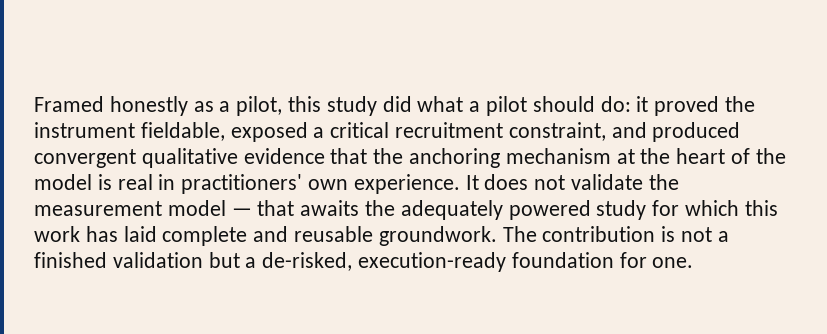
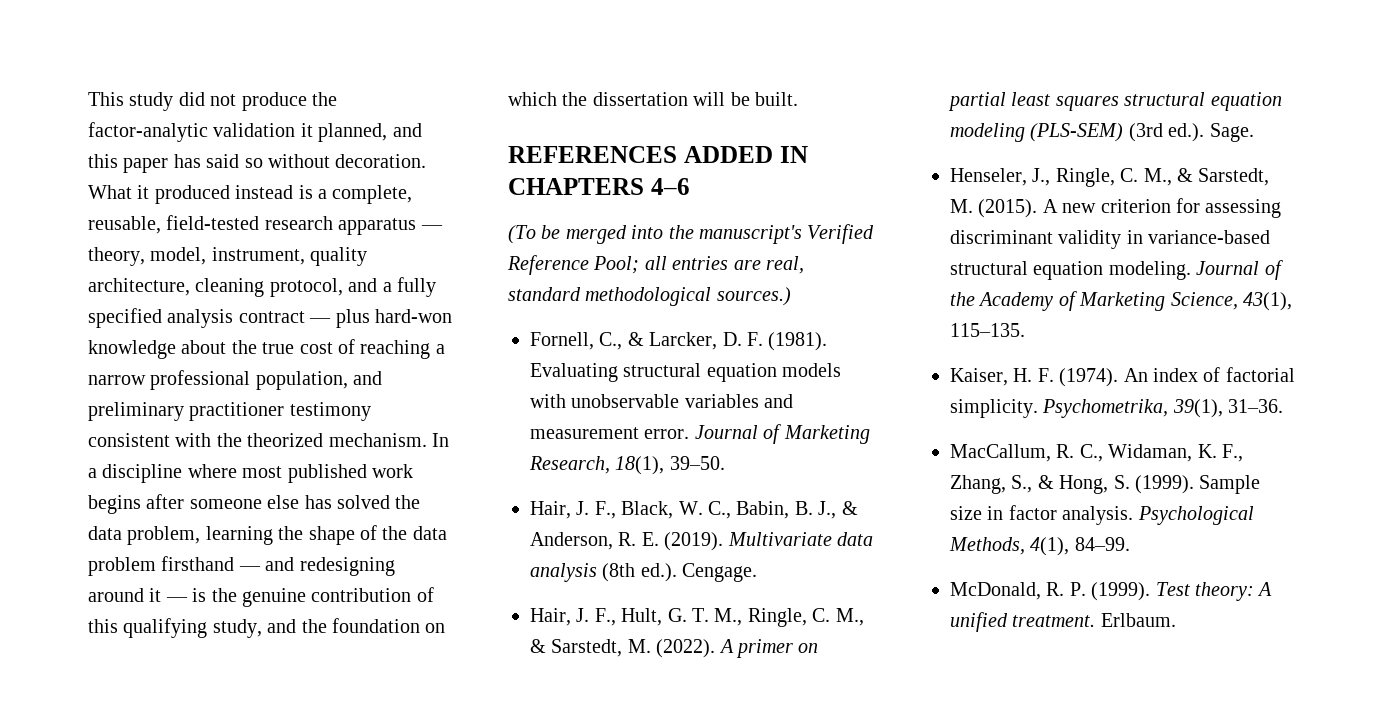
- Framed honestly as a pilot, this study did what a pilot should do: it proved the instrument fieldable, exposed a critical recruitment constraint, and produced convergent qualitative evidence that the anchoring mechanism at the heart of the model is real in practitioners' own experience. It does not validate the measurement model — that awaits the adequately powered study for which this work has laid complete and reusable groundwork. The contribution is not a finished validation but a de-risked, execution-ready foundation for one.
+ This study did not produce the factor-analytic validation it planned, and this paper has said so without decoration. What it produced instead is a complete, reusable, field-tested research apparatus — theory, model, instrument, quality architecture, cleaning protocol, and a fully specified analysis contract — plus hard-won knowledge about the true cost of reaching a narrow professional population, and preliminary practitioner testimony consistent with the theorized mechanism. In a discipline where most published work begins after someone else has solved the data problem, learning the shape of the data problem firsthand — and redesigning around it — is the genuine contribution of this qualifying study, and the foundation on which the dissertation will be built.
+ REFERENCES ADDED IN CHAPTERS 4–6
+ (To be merged into the manuscript's Verified Reference Pool; all entries are real, standard methodological sources.)
+ Fornell, C., & Larcker, D. F. (1981). Evaluating structural equation models with unobservable variables and measurement error. Journal of Marketing Research, 18(1), 39–50.
+ Hair, J. F., Black, W. C., Babin, B. J., & Anderson, R. E. (2019). Multivariate data analysis (8th ed.). Cengage.
+ Hair, J. F., Hult, G. T. M., Ringle, C. M., & Sarstedt, M. (2022). A primer on partial least squares structural equation modeling (PLS-SEM) (3rd ed.). Sage.
+ Henseler, J., Ringle, C. M., & Sarstedt, M. (2015). A new criterion for assessing discriminant validity in variance-based structural equation modeling. Journal of the Academy of Marketing Science, 43(1), 115–135.
+ Kaiser, H. F. (1974). An index of factorial simplicity. Psychometrika, 39(1), 31–36.
+ MacCallum, R. C., Widaman, K. F., Zhang, S., & Hong, S. (1999). Sample size in factor analysis. Psychological Methods, 4(1), 84–99.
+ McDonald, R. P. (1999). Test theory: A unified treatment. Erlbaum.

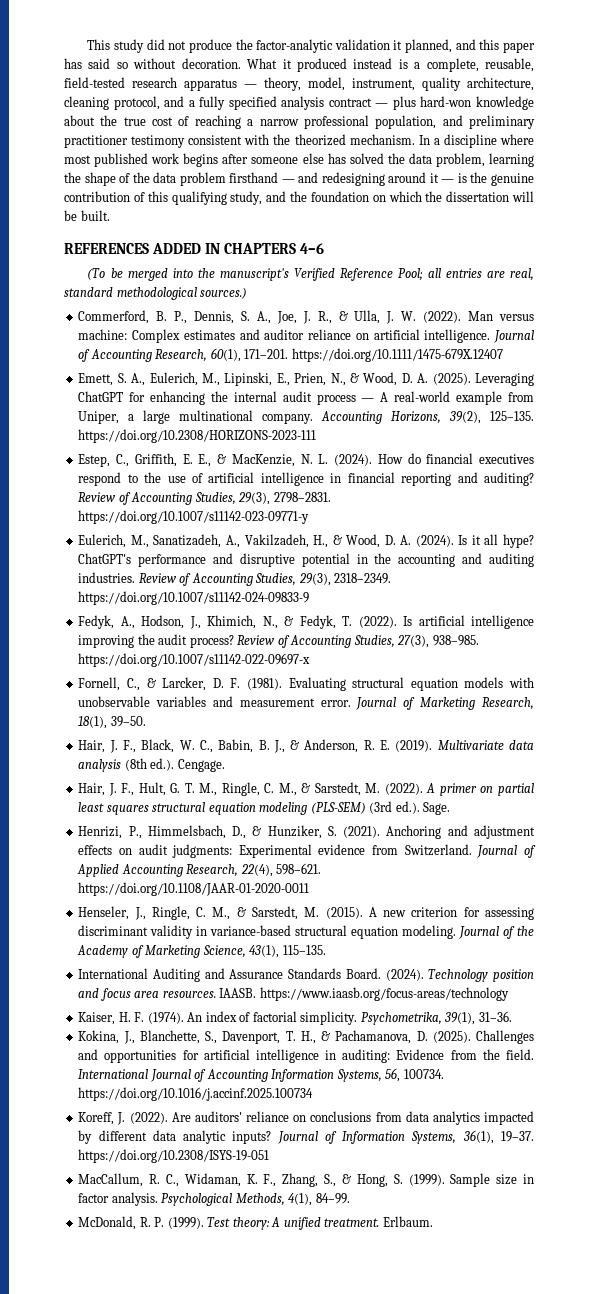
+ Commerford, B. P., Dennis, S. A., Joe, J. R., & Ulla, J. W. (2022). Man versus machine: Complex estimates and auditor reliance on artificial intelligence. Journal of Accounting Research, 60(1), 171–201. https://doi.org/10.1111/1475-679X.12407
+ Emett, S. A., Eulerich, M., Lipinski, E., Prien, N., & Wood, D. A. (2025). Leveraging ChatGPT for enhancing the internal audit process — A real-world example from Uniper, a large multinational company. Accounting Horizons, 39(2), 125–135. https://doi.org/10.2308/HORIZONS-2023-111
+ Estep, C., Griffith, E. E., & MacKenzie, N. L. (2024). How do financial executives respond to the use of artificial intelligence in financial reporting and auditing? Review of Accounting Studies, 29(3), 2798–2831. https://doi.org/10.1007/s11142-023-09771-y
+ Eulerich, M., Sanatizadeh, A., Vakilzadeh, H., & Wood, D. A. (2024). Is it all hype? ChatGPT's performance and disruptive potential in the accounting and auditing industries. Review of Accounting Studies, 29(3), 2318–2349. https://doi.org/10.1007/s11142-024-09833-9
+ Fedyk, A., Hodson, J., Khimich, N., & Fedyk, T. (2022). Is artificial intelligence improving the audit process? Review of Accounting Studies, 27(3), 938–985. https://doi.org/10.1007/s11142-022-09697-x
+ Henrizi, P., Himmelsbach, D., & Hunziker, S. (2021). Anchoring and adjustment effects on audit judgments: Experimental evidence from Switzerland. Journal of Applied Accounting Research, 22(4), 598–621. https://doi.org/10.1108/JAAR-01-2020-0011
+ International Auditing and Assurance Standards Board. (2024). Technology position and focus area resources. IAASB. https://www.iaasb.org/focus-areas/technology
+ Kokina, J., Blanchette, S., Davenport, T. H., & Pachamanova, D. (2025). Challenges and opportunities for artificial intelligence in auditing: Evidence from the field. International Journal of Accounting Information Systems, 56, 100734. https://doi.org/10.1016/j.accinf.2025.100734
+ Koreff, J. (2022). Are auditors' reliance on conclusions from data analytics impacted by different data analytic inputs? Journal of Information Systems, 36(1), 19–37. https://doi.org/10.2308/ISYS-19-051

